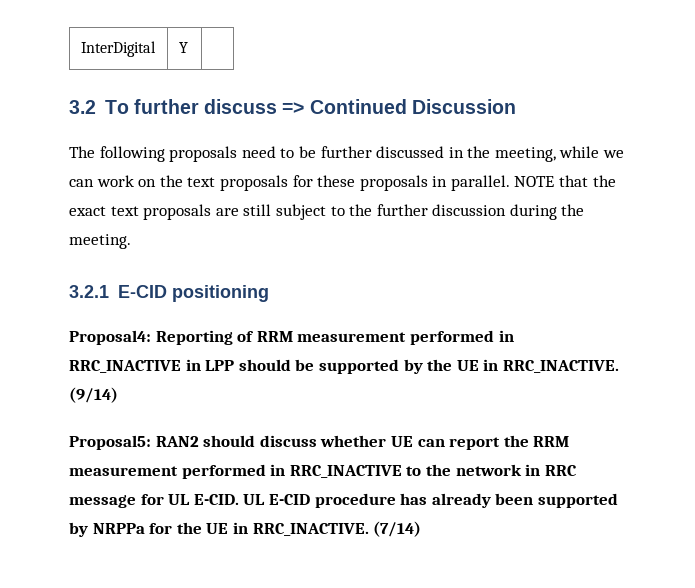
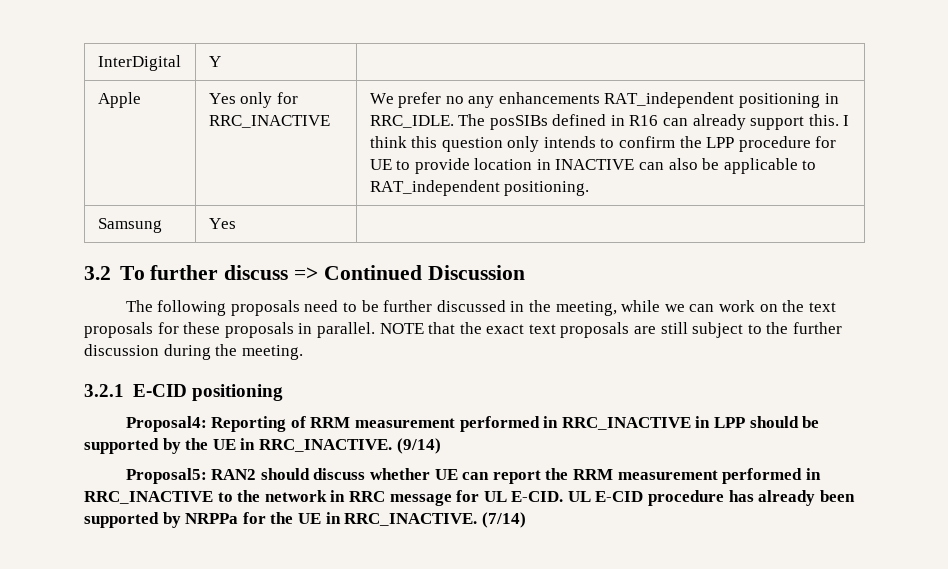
+ Apple | Yes only for RRC_INACTIVE | We prefer no any enhancements RAT_independent positioning in RRC_IDLE. The posSIBs defined in R16 can already support this. I think this question only intends to confirm the LPP procedure for UE to provide location in INACTIVE can also be applicable to RAT_independent positioning.
+ Samsung | Yes |

